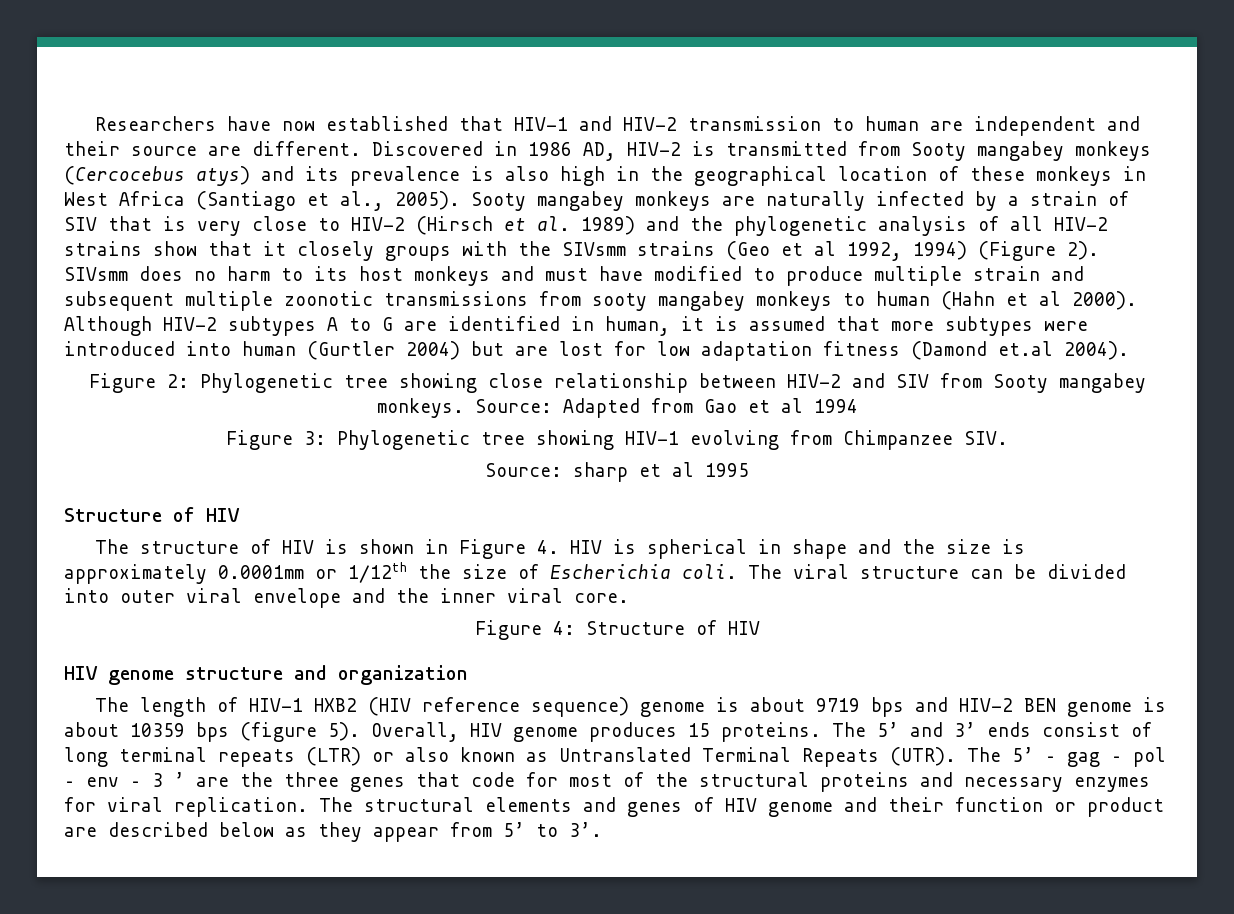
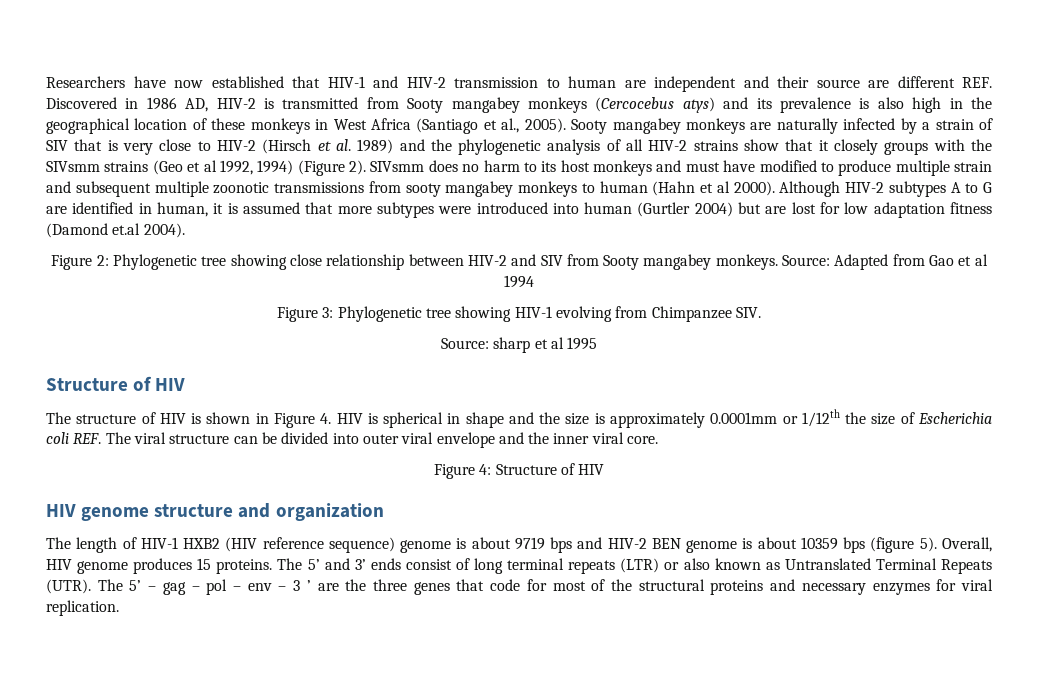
- Researchers have now established that HIV-1 and HIV-2 transmission to human are independent and their source are different. Discovered in 1986 AD, HIV-2 is transmitted from Sooty mangabey monkeys (Cercocebus atys) and its prevalence is also high in the geographical location of these monkeys in West Africa (Santiago et al., 2005).
+ Researchers have now established that HIV-1 and HIV-2 transmission to human are independent and their source are different REF. Discovered in 1986 AD, HIV-2 is transmitted from Sooty mangabey monkeys (Cercocebus atys) and its prevalence is also high in the geographical location of these monkeys in West Africa (Santiago et al., 2005).
- The structure of HIV is shown in Figure 4. HIV is spherical in shape and the size is approximately 0.0001mm or 1/12th the size of Escherichia coli. The viral structure can be divided into outer viral envelope and the inner viral core.
+ The structure of HIV is shown in Figure 4. HIV is spherical in shape and the size is approximately 0.0001mm or 1/12th the size of Escherichia coli REF. The viral structure can be divided into outer viral envelope and the inner viral core.
- The structural elements and genes of HIV genome and their function or product are described below as they appear from 5’ to 3’.

